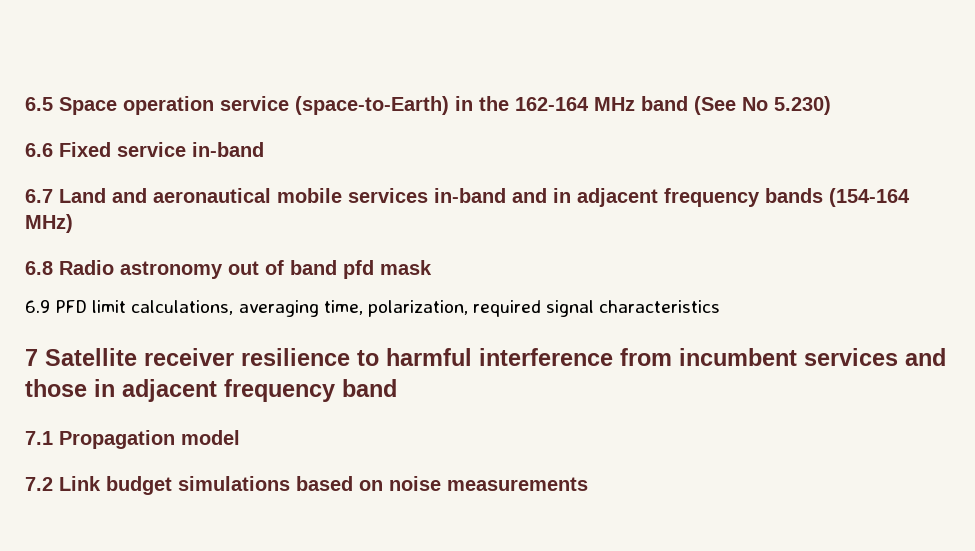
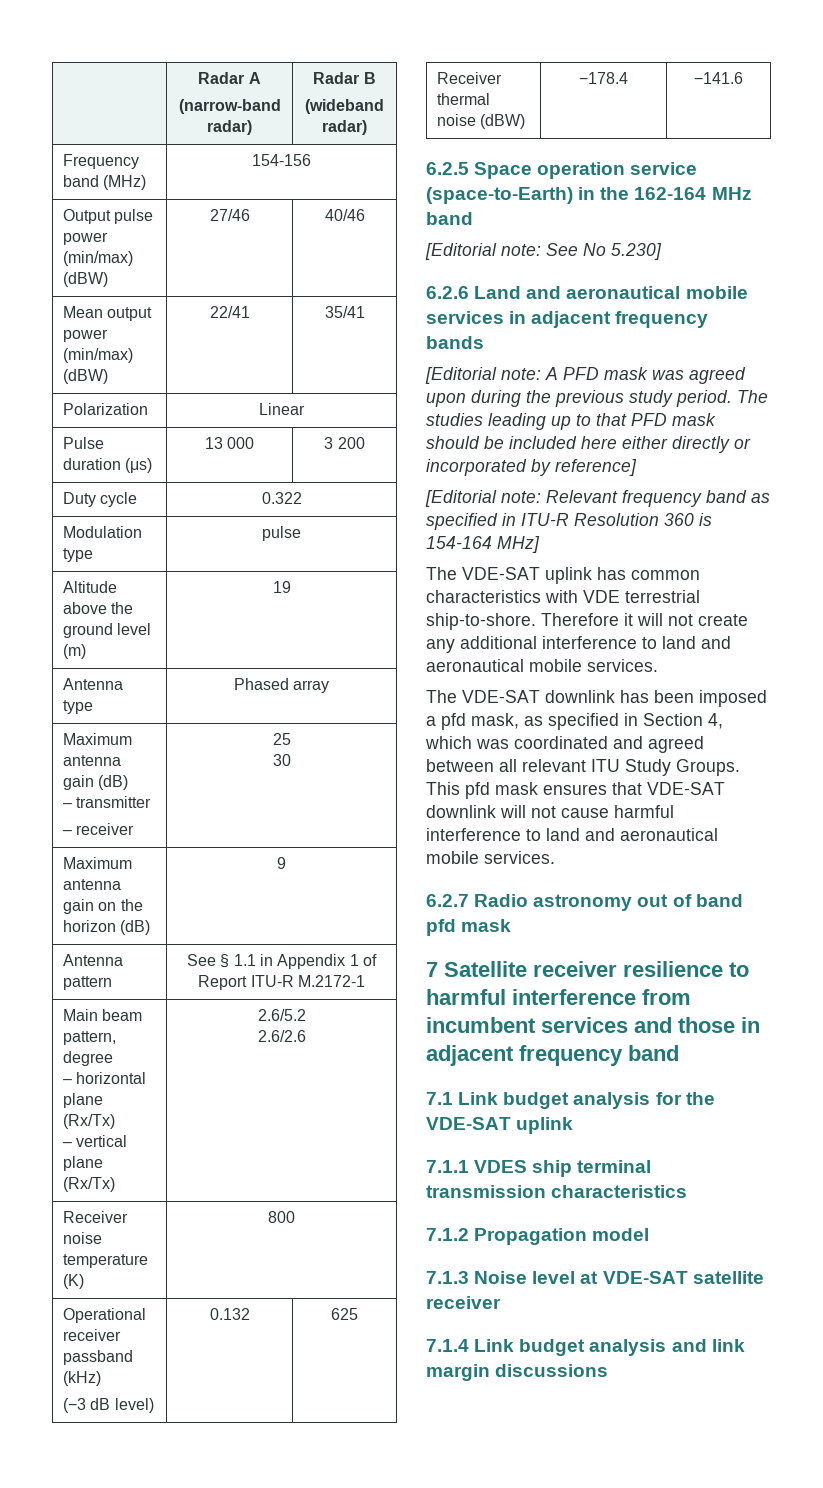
- 6.5 Space operation service (space-to-Earth) in the 162-164 MHz band (See No 5.230)
- 6.6 Fixed service in-band
- 6.7 Land and aeronautical mobile services in-band and in adjacent frequency bands (154-164 MHz)
- 6.8 Radio astronomy out of band pfd mask
+ | Radar А
+ (narrow-band radar) | Radar В
+ (wideband radar)
+ Frequency band (MHz) | 154-156
+ Output pulse power (min/max) (dBW) | 27/46 | 40/46
+ Mean output power (min/max) (dBW) | 22/41 | 35/41
+ Polarization | Linear
+ Pulse duration (μs) | 13 000 | 3 200
+ Duty cycle | 0.322
+ Modulation type | pulse
+ Altitude above the ground level (m) | 19
+ Antenna type | Phased array
+ Maximum antenna gain (dB)
+ – transmitter
+ – receiver | 25
+ 30
+ Maximum antenna gain on the horizon (dB) | 9
+ Antenna pattern | See § 1.1 in Appendix 1 of Report ITU-R M.2172-1
+ Main beam pattern, degree
+ – horizontal plane (Rx/Tx)
+ – vertical plane (Rx/Tx) | 2.6/5.2
+ 2.6/2.6
+ Receiver noise temperature (K) | 800
+ Operational receiver passband (kHz)
+ (−3 dB level) | 0.132 | 625
+ Receiver thermal noise (dBW) | −178.4 | −141.6
+ 6.2.5 Space operation service (space-to-Earth) in the 162-164 MHz band
+ [Editorial note: See No 5.230]
+ 6.2.6 Land and aeronautical mobile services in adjacent frequency bands
+ [Editorial note: A PFD mask was agreed upon during the previous study period. The studies leading up to that PFD mask should be included here either directly or incorporated by reference]
+ [Editorial note: Relevant frequency band as specified in ITU-R Resolution 360 is 154-164 MHz]
+ The VDE-SAT uplink has common characteristics with VDE terrestrial ship-to-shore. Therefore it will not create any additional interference to land and aeronautical mobile services.
+ The VDE-SAT downlink has been imposed a pfd mask, as specified in Section 4, which was coordinated and agreed between all relevant ITU Study Groups. This pfd mask ensures that VDE-SAT downlink will not cause harmful interference to land and aeronautical mobile services.
+ 6.2.7 Radio astronomy out of band pfd mask
- 6.9 PFD limit calculations, averaging time, polarization, required signal characteristics
- 7.1 Propagation model
- 7.2 Link budget simulations based on noise measurements
+ 7.1 Link budget analysis for the VDE-SAT uplink
+ 7.1.1 VDES ship terminal transmission characteristics
+ 7.1.2 Propagation model
+ 7.1.3 Noise level at VDE-SAT satellite receiver
+ 7.1.4 Link budget analysis and link margin discussions

